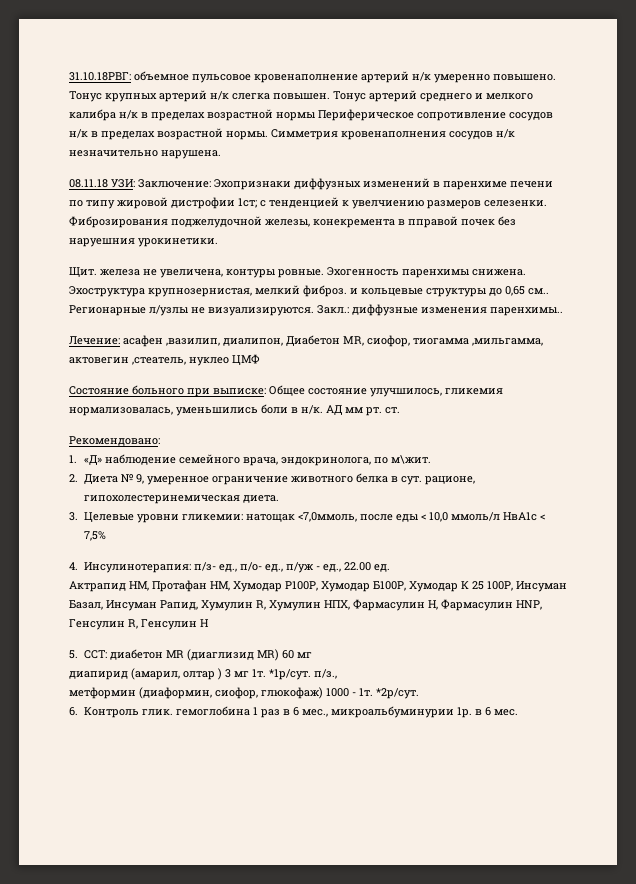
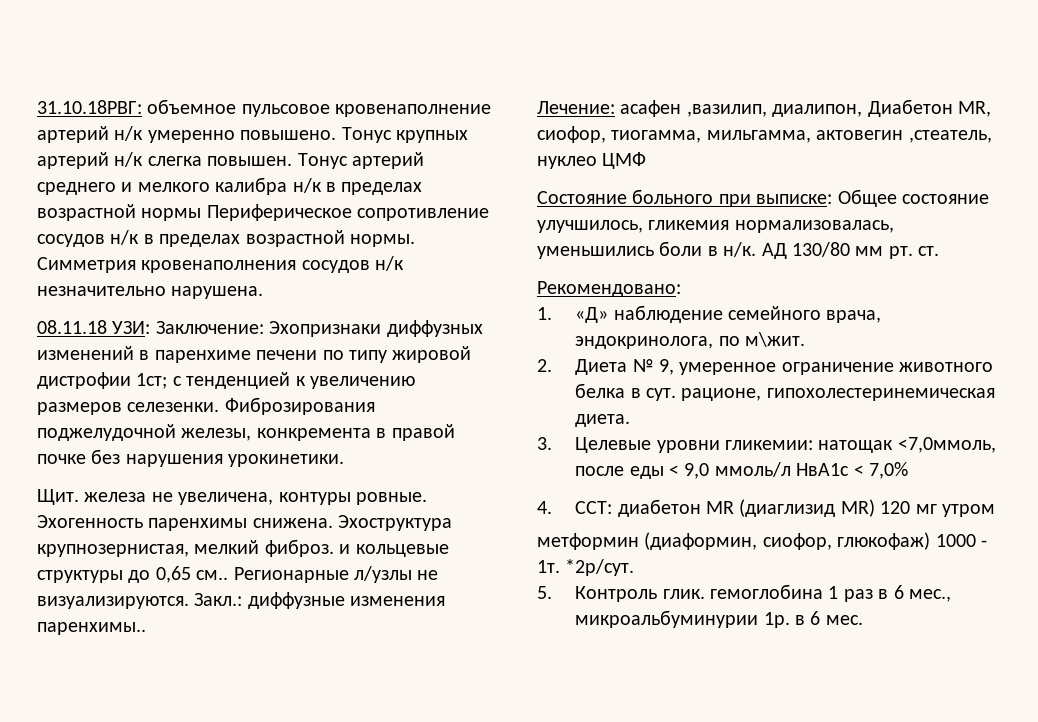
- 08.11.18 УЗИ: Заключение: Эхопризнаки диффузных изменений в паренхиме печени по типу жировой дистрофии 1ст; с тенденцией к увелчиению размеров селезенки.
+ 08.11.18 УЗИ: Заключение: Эхопризнаки диффузных изменений в паренхиме печени по типу жировой дистрофии 1ст; с тенденцией к увеличению размеров селезенки.
- Фиброзирования поджелудочной железы, конекремента в пправой почек без наруешния урокинетики.
+ Фиброзирования поджелудочной железы, конкремента в правой почке без нарушения урокинетики.
- Лечение: асафен ,вазилип, диалипон, Диабетон MR, сиофор, тиогамма ,мильгамма, актовегин ,стеатель, нуклео ЦМФ
+ Лечение: асафен ,вазилип, диалипон, Диабетон MR, сиофор, тиогамма, мильгамма, актовегин ,стеатель, нуклео ЦМФ
- АД мм рт. ст.
+ АД 130/80 мм рт. ст.
- 3. Целевые уровни гликемии: натощак <7,0ммоль, после еды < 10,0 ммоль/л НвА1с < 7,5%
- 4. Инсулинотерапия: п/з- ед., п/о- ед., п/уж - ед., 22.00 ед.
- Актрапид НМ, Протафан НМ, Хумодар Р100Р, Хумодар Б100Р, Хумодар К 25 100Р, Инсуман Базал, Инсуман Рапид, Хумулин R, Хумулин НПХ, Фармасулин Н, Фармасулин НNР, Генсулин R, Генсулин Н
- 5. ССТ: диабетон МR (диаглизид МR) 60 мг
- диапирид (амарил, олтар ) 3 мг 1т. *1р/сут. п/з.,
+ 3. Целевые уровни гликемии: натощак <7,0ммоль, после еды < 9,0 ммоль/л НвА1с < 7,0%
+ 4. ССТ: диабетон МR (диаглизид МR) 120 мг утром
- 6. Контроль глик. гемоглобина 1 раз в 6 мес., микроальбуминурии 1р. в 6 мес.
+ 5. Контроль глик. гемоглобина 1 раз в 6 мес., микроальбуминурии 1р. в 6 мес.

